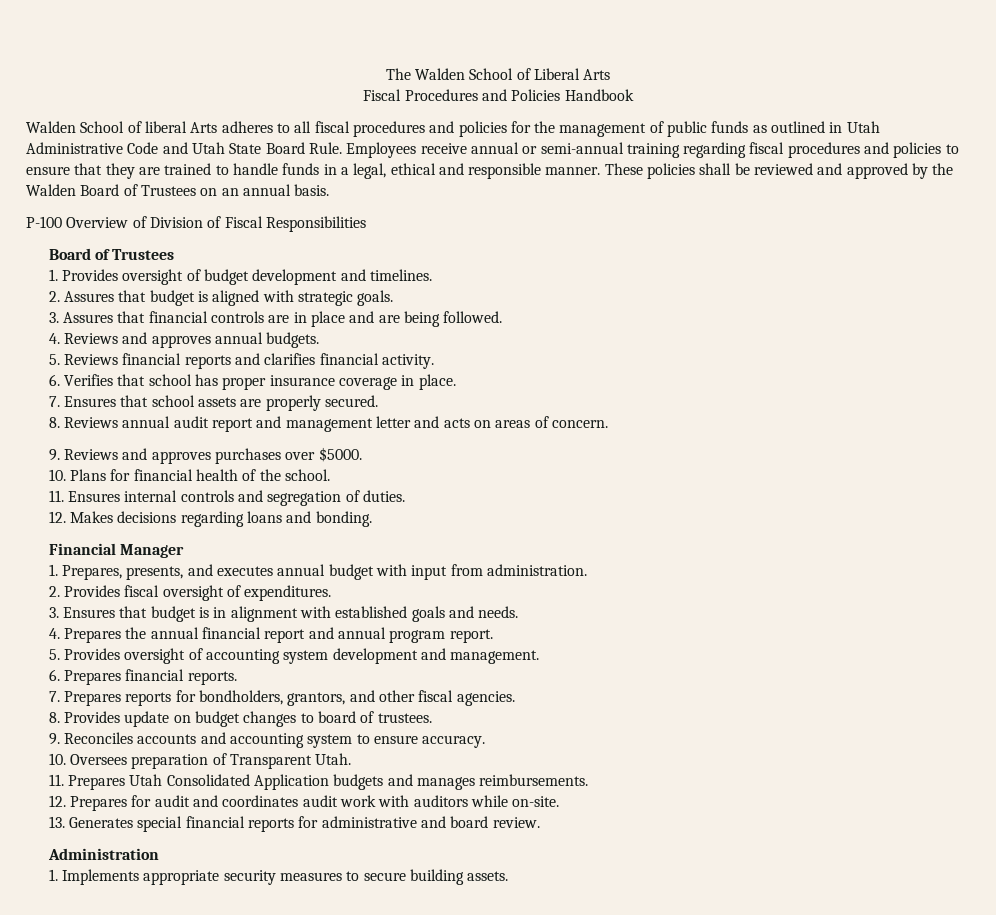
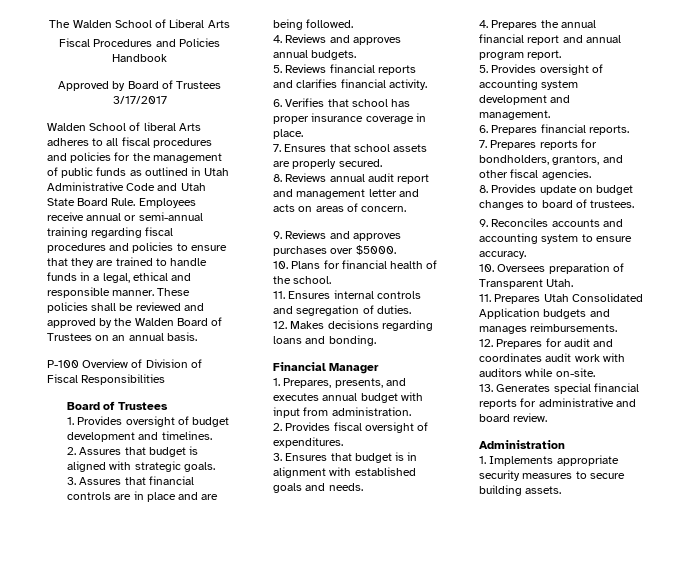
+ Approved by Board of Trustees 3/17/2017

